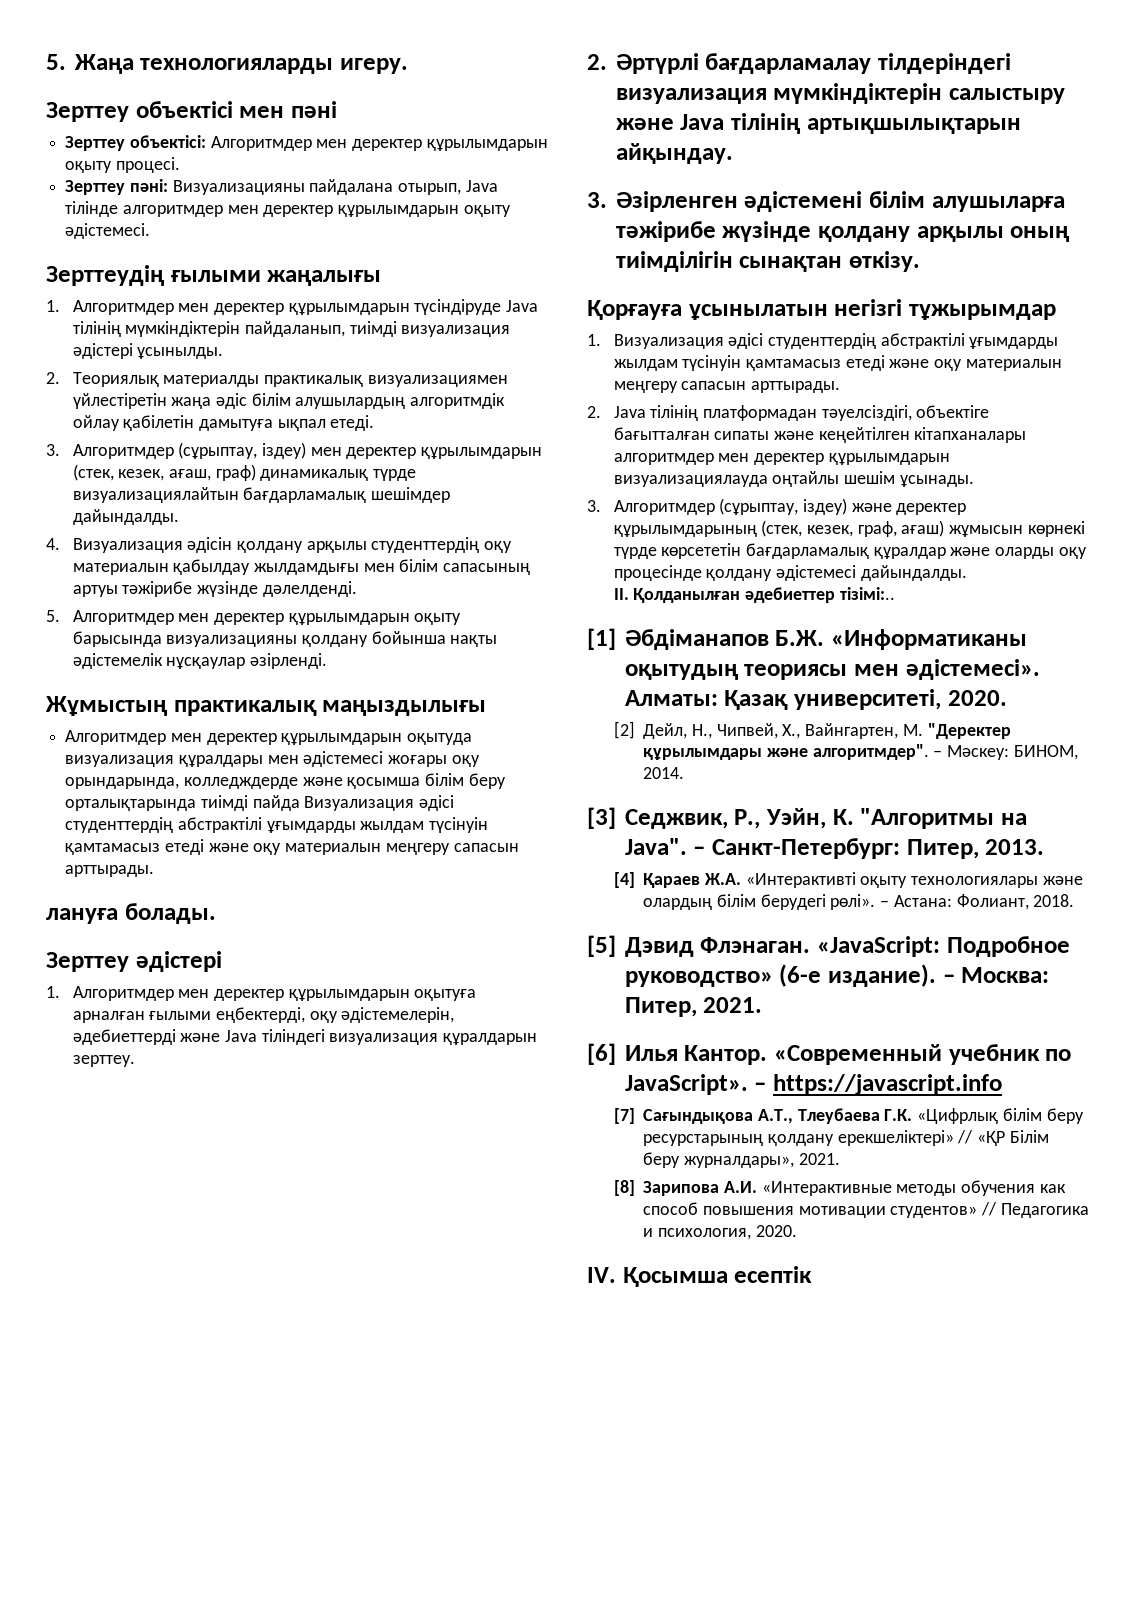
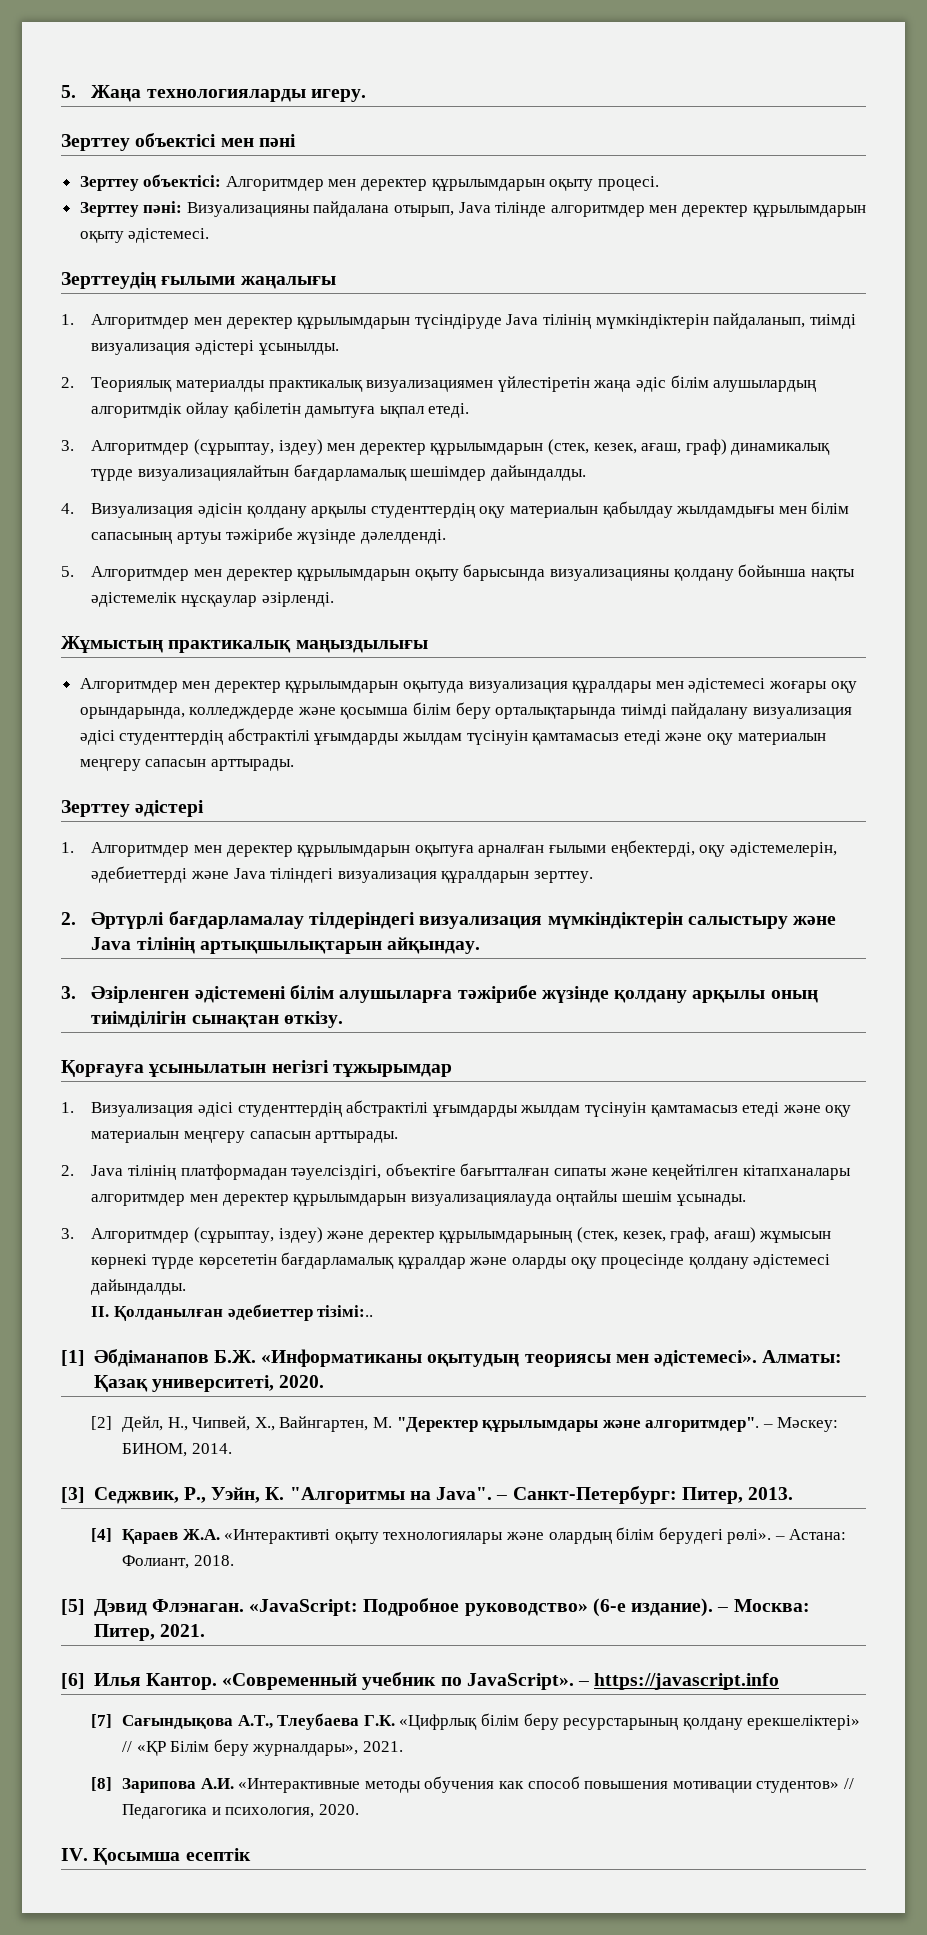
- Алгоритмдер мен деректер құрылымдарын оқытуда визуализация құралдары мен әдістемесі жоғары оқу орындарында, колледждерде және қосымша білім беру орталықтарында тиімді пайда Визуализация әдісі студенттердің абстрактілі ұғымдарды жылдам түсінуін қамтамасыз етеді және оқу материалын меңгеру сапасын арттырады.
+ Алгоритмдер мен деректер құрылымдарын оқытуда визуализация құралдары мен әдістемесі жоғары оқу орындарында, колледждерде және қосымша білім беру орталықтарында тиімді пайдалану визуализация әдісі студенттердің абстрактілі ұғымдарды жылдам түсінуін қамтамасыз етеді және оқу материалын меңгеру сапасын арттырады.
- лануға болады.

